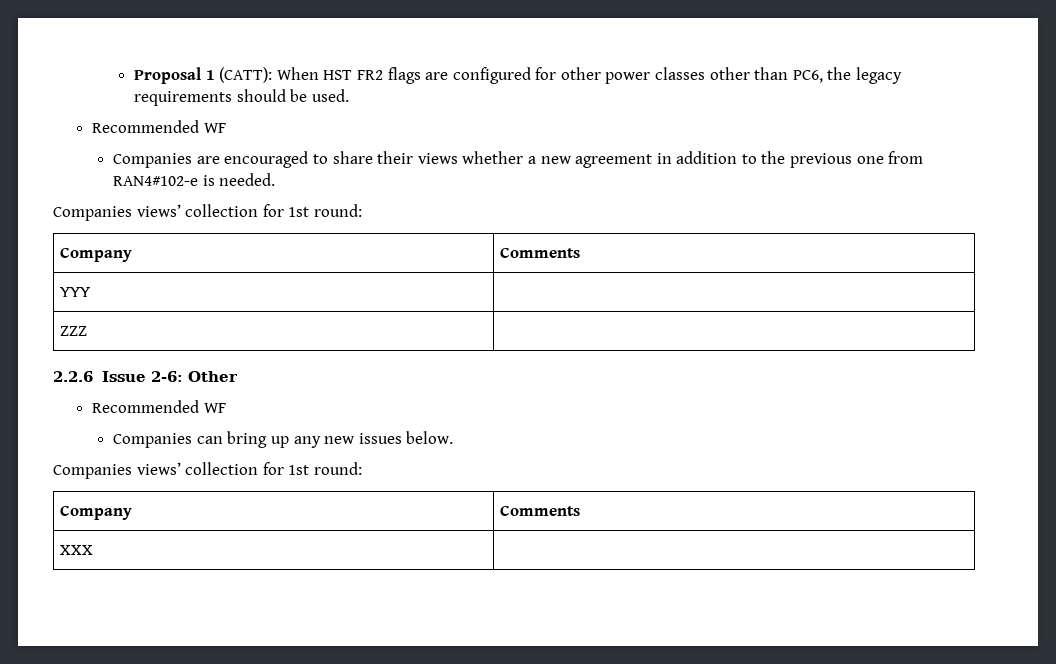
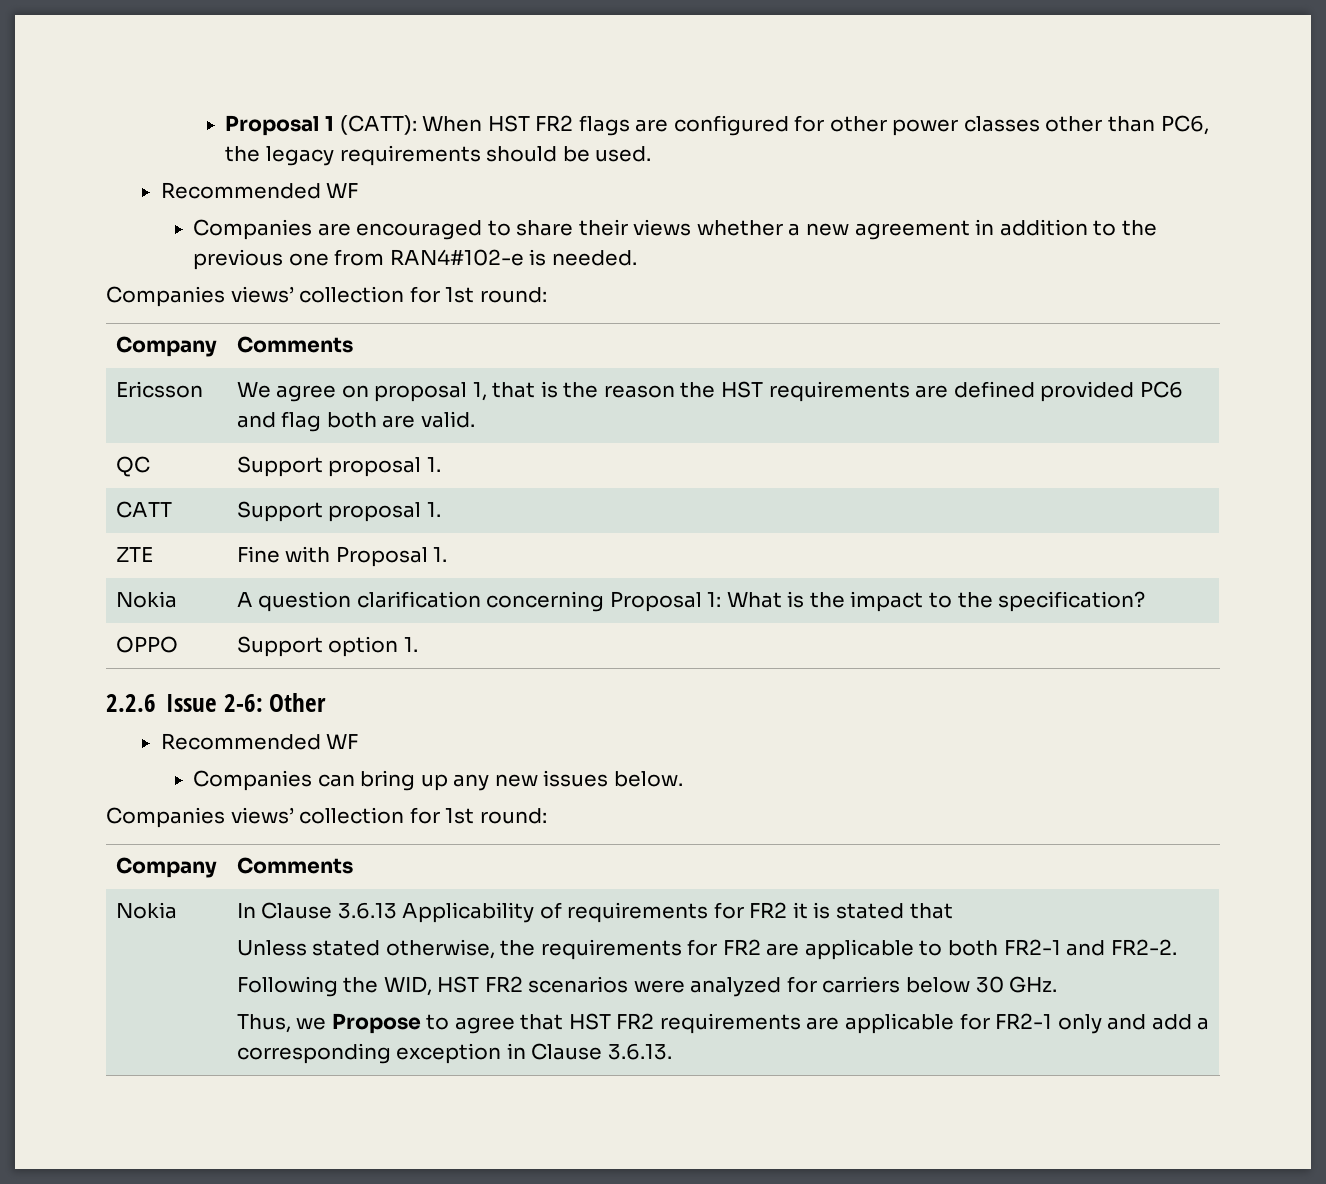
- YYY |
- ZZZ |
+ Ericsson | We agree on proposal 1, that is the reason the HST requirements are defined provided PC6 and flag both are valid.
+ QC | Support proposal 1.
+ CATT | Support proposal 1.
+ ZTE | Fine with Proposal 1.
+ Nokia | A question clarification concerning Proposal 1: What is the impact to the specification?
+ OPPO | Support option 1.
- XXX
+ Nokia | In Clause 3.6.13 Applicability of requirements for FR2 it is stated that
+ Unless stated otherwise, the requirements for FR2 are applicable to both FR2-1 and FR2-2.
+ Following the WID, HST FR2 scenarios were analyzed for carriers below 30 GHz.
+ Thus, we Propose to agree that HST FR2 requirements are applicable for FR2-1 only and add a corresponding exception in Clause 3.6.13.

